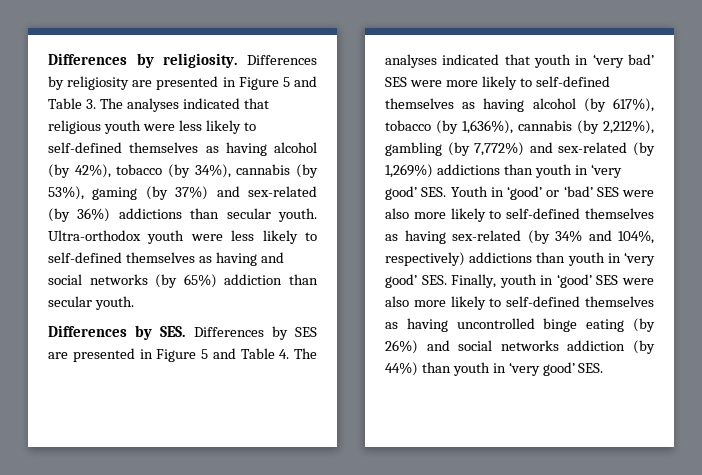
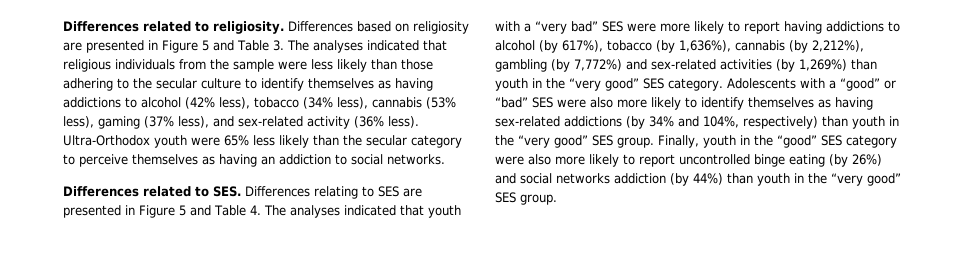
- Differences by religiosity. Differences by religiosity are presented in Figure 5 and Table 3. The analyses indicated that religious youth were less likely to self-defined themselves as having alcohol (by 42%), tobacco (by 34%), cannabis (by 53%), gaming (by 37%) and sex-related (by 36%) addictions than secular youth. Ultra-orthodox youth were less likely to self-defined themselves as having and social networks (by 65%) addiction than secular youth.
- Differences by SES. Differences by SES are presented in Figure 5 and Table 4. The analyses indicated that youth in ‘very bad’ SES were more likely to self-defined themselves as having alcohol (by 617%), tobacco (by 1,636%), cannabis (by 2,212%), gambling (by 7,772%) and sex-related (by 1,269%) addictions than youth in ‘very good’ SES. Youth in ‘good’ or ‘bad’ SES were also more likely to self-defined themselves as having sex-related (by 34% and 104%, respectively) addictions than youth in ‘very good’ SES. Finally, youth in ‘good’ SES were also more likely to self-defined themselves as having uncontrolled binge eating (by 26%) and social networks addiction (by 44%) than youth in ‘very good’ SES.
+ Differences related to religiosity. Differences based on religiosity are presented in Figure 5 and Table 3. The analyses indicated that religious individuals from the sample were less likely than those adhering to the secular culture to identify themselves as having addictions to alcohol (42% less), tobacco (34% less), cannabis (53% less), gaming (37% less), and sex-related activity (36% less). Ultra-Orthodox youth were 65% less likely than the secular category to perceive themselves as having an addiction to social networks.
+ Differences related to SES. Differences relating to SES are presented in Figure 5 and Table 4. The analyses indicated that youth with a “very bad” SES were more likely to report having addictions to alcohol (by 617%), tobacco (by 1,636%), cannabis (by 2,212%), gambling (by 7,772%) and sex-related activities (by 1,269%) than youth in the “very good” SES category. Adolescents with a “good” or “bad” SES were also more likely to identify themselves as having sex-related addictions (by 34% and 104%, respectively) than youth in the “very good” SES group. Finally, youth in the “good” SES category were also more likely to report uncontrolled binge eating (by 26%) and social networks addiction (by 44%) than youth in the “very good” SES group.

